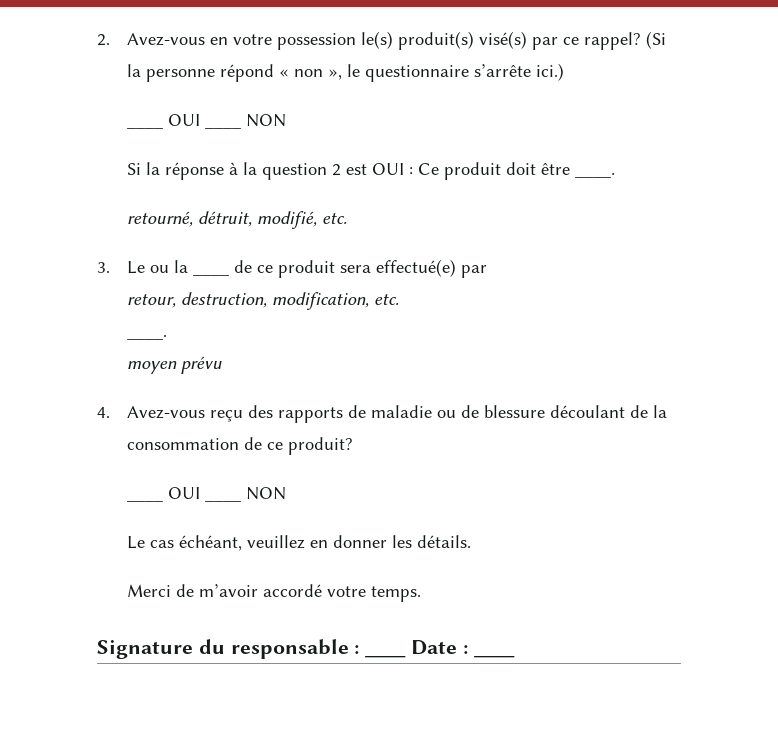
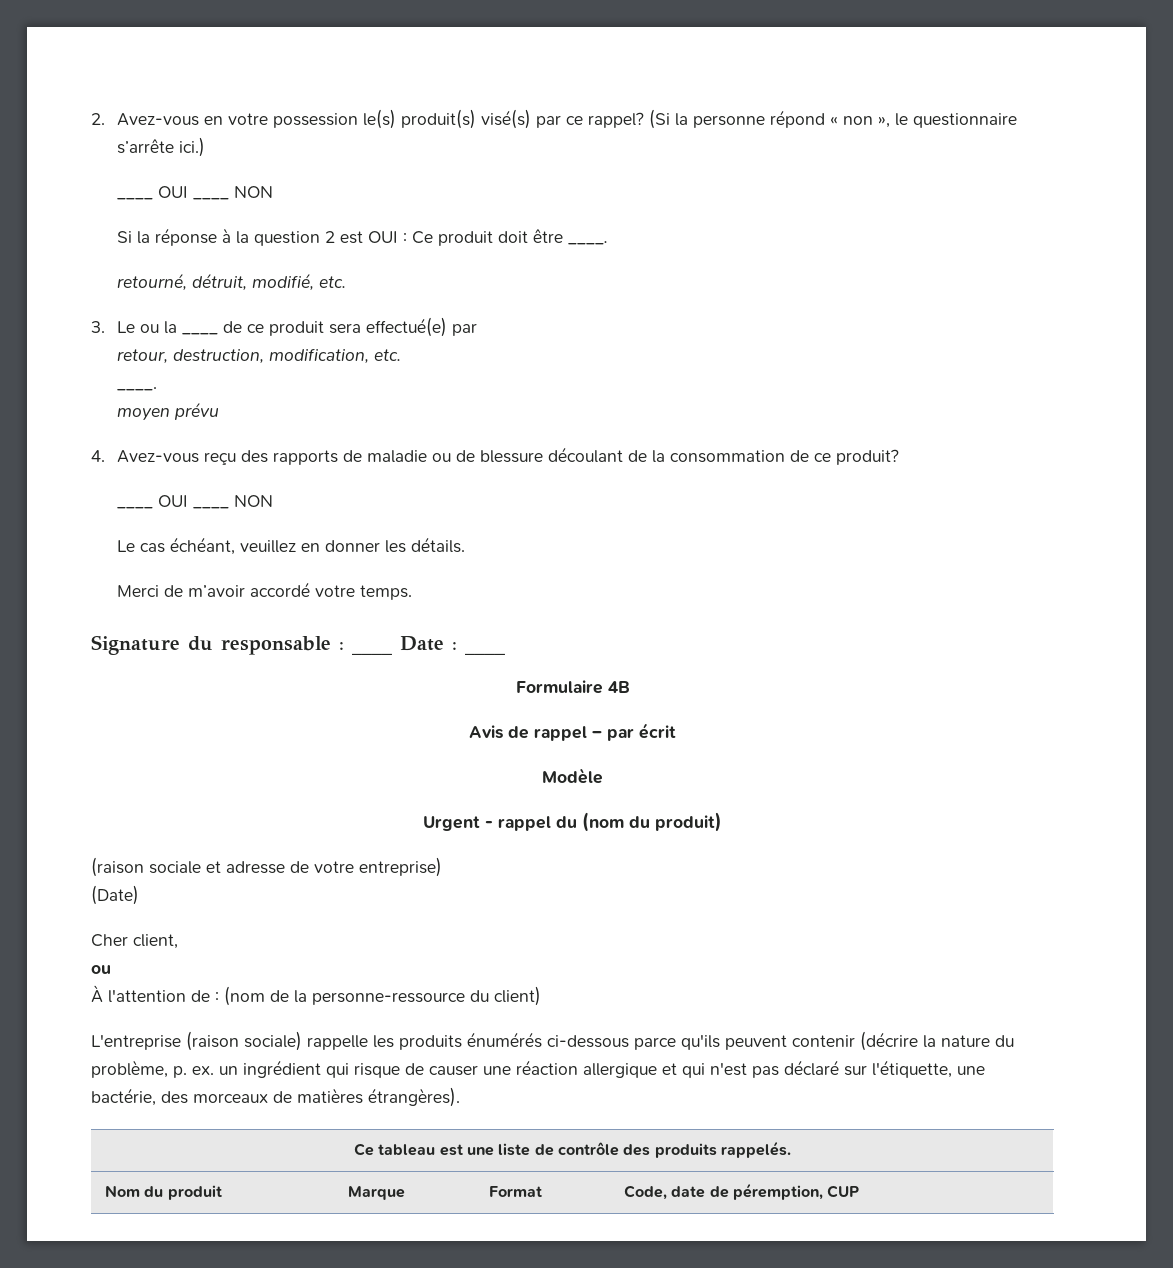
+ Formulaire 4B
+ Avis de rappel – par écrit
+ Modèle
+ Urgent - rappel du (nom du produit)
+ (raison sociale et adresse de votre entreprise)
+ (Date)
+ Cher client,
+ ou
+ À l'attention de : (nom de la personne-ressource du client)
+ L'entreprise (raison sociale) rappelle les produits énumérés ci-dessous parce qu'ils peuvent contenir (décrire la nature du problème, p. ex. un ingrédient qui risque de causer une réaction allergique et qui n'est pas déclaré sur l'étiquette, une bactérie, des morceaux de matières étrangères).
+ Ce tableau est une liste de contrôle des produits rappelés.
+ Nom du produit | Marque | Format | Code, date de péremption, CUP

